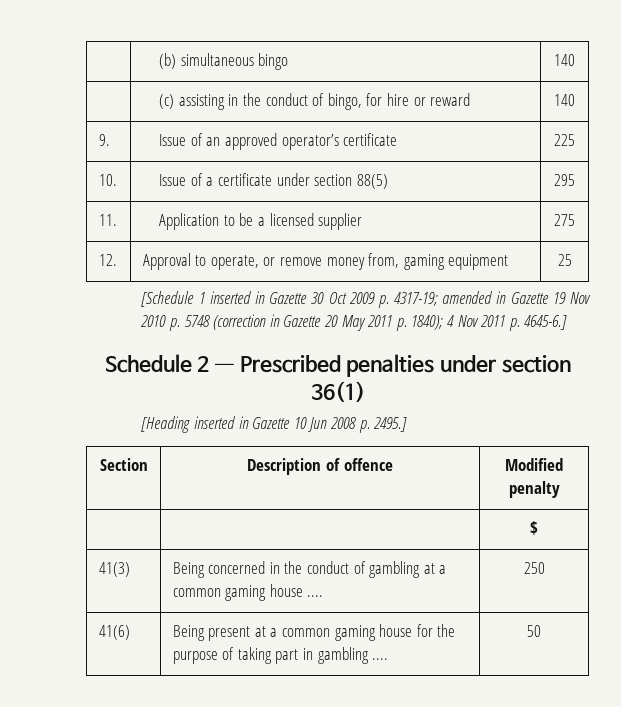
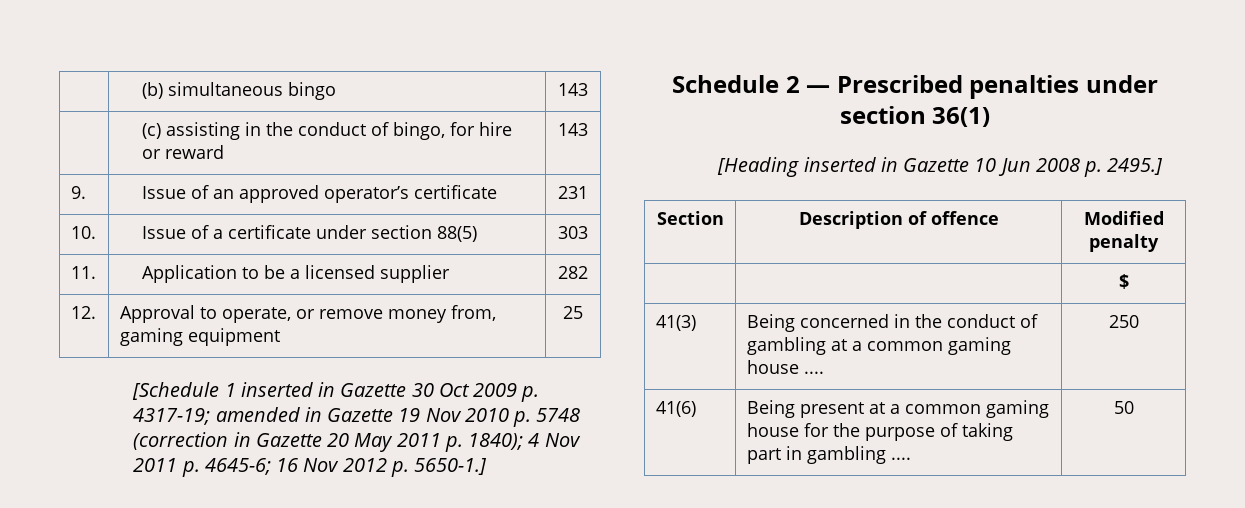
- | (b) simultaneous bingo | 140
+ | (b) simultaneous bingo | 143
- | (c) assisting in the conduct of bingo, for hire or reward | 140
+ | (c) assisting in the conduct of bingo, for hire or reward | 143
- 9. | Issue of an approved operator’s certificate | 225
+ 9. | Issue of an approved operator’s certificate | 231
- 10. | Issue of a certificate under section 88(5) | 295
+ 10. | Issue of a certificate under section 88(5) | 303
- 11. | Application to be a licensed supplier | 275
+ 11. | Application to be a licensed supplier | 282
- [Schedule 1 inserted in Gazette 30 Oct 2009 p. 4317-19; amended in Gazette 19 Nov 2010 p. 5748 (correction in Gazette 20 May 2011 p. 1840); 4 Nov 2011 p. 4645-6.]
+ [Schedule 1 inserted in Gazette 30 Oct 2009 p. 4317-19; amended in Gazette 19 Nov 2010 p. 5748 (correction in Gazette 20 May 2011 p. 1840); 4 Nov 2011 p. 4645-6; 16 Nov 2012 p. 5650-1.]

